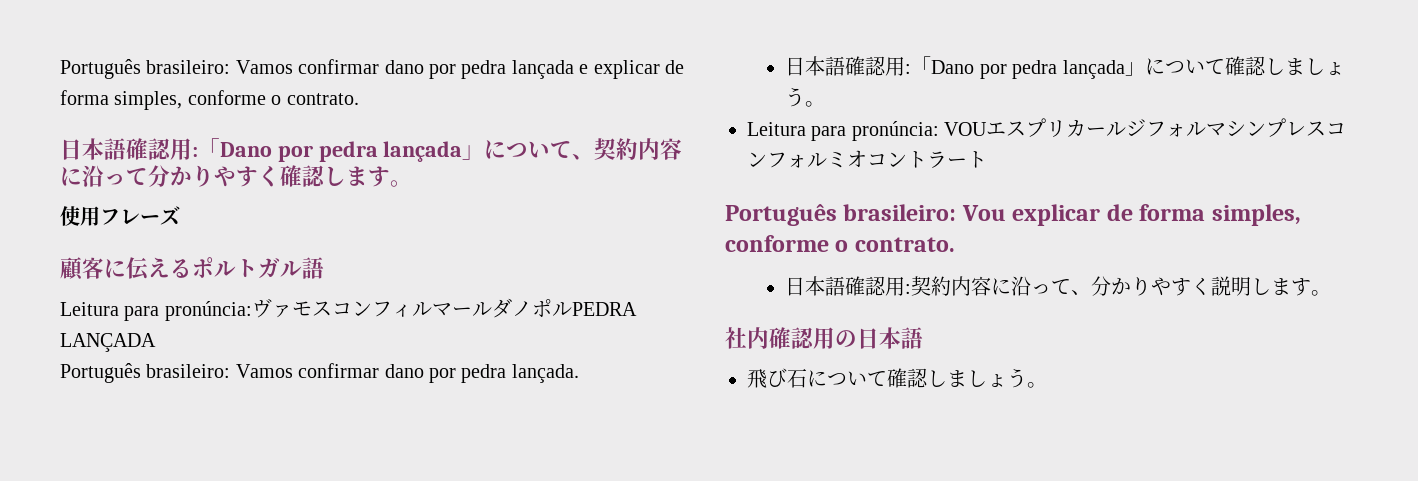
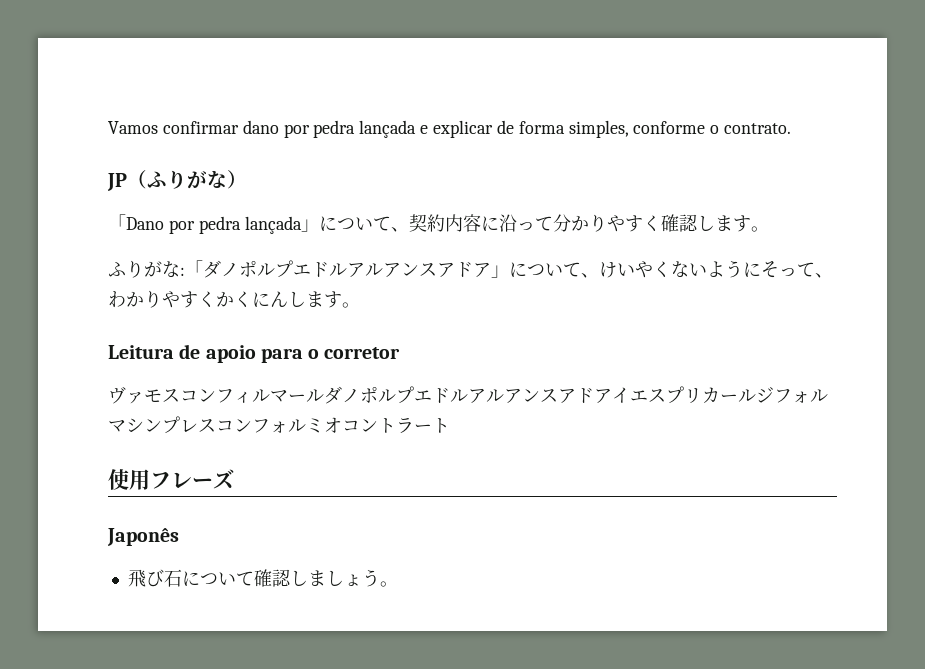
- Português brasileiro: Vamos confirmar dano por pedra lançada e explicar de forma simples, conforme o contrato.
+ Vamos confirmar dano por pedra lançada e explicar de forma simples, conforme o contrato.
- 日本語確認用:「Dano por pedra lançada」について、契約内容に沿って分かりやすく確認します。
+ JP（ふりがな）
+ 「Dano por pedra lançada」について、契約内容に沿って分かりやすく確認します。
- 使用フレーズ
- 顧客に伝えるポルトガル語
- Leitura para pronúncia:ヴァモスコンフィルマールダノポルPEDRA LANÇADA
- Português brasileiro: Vamos confirmar dano por pedra lançada.
- 日本語確認用:「Dano por pedra lançada」について確認しましょう。
- Leitura para pronúncia: VOUエスプリカールジフォルマシンプレスコンフォルミオコントラート
+ ふりがな:「ダノポルプエドルアルアンスアドア」について、けいやくないようにそって、わかりやすくかくにんします。
+ Leitura de apoio para o corretor
+ ヴァモスコンフィルマールダノポルプエドルアルアンスアドアイエスプリカールジフォルマシンプレスコンフォルミオコントラート
- Português brasileiro: Vou explicar de forma simples, conforme o contrato.
- 日本語確認用:契約内容に沿って、分かりやすく説明します。
- 社内確認用の日本語
+ 使用フレーズ
+ Japonês

